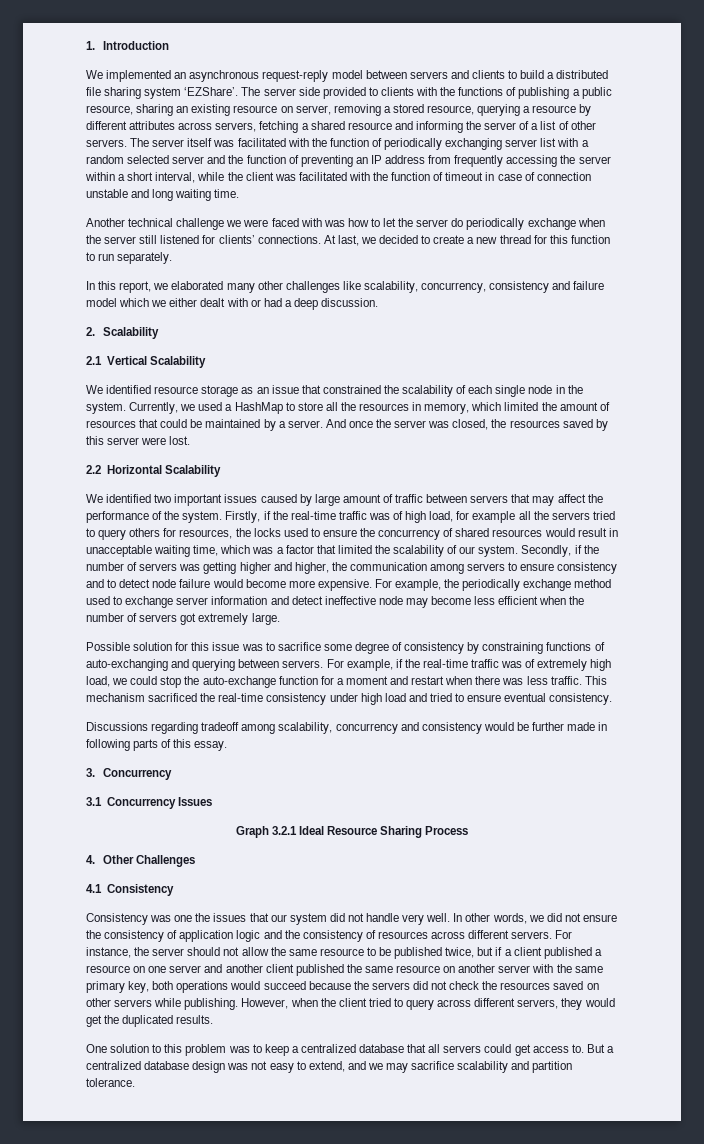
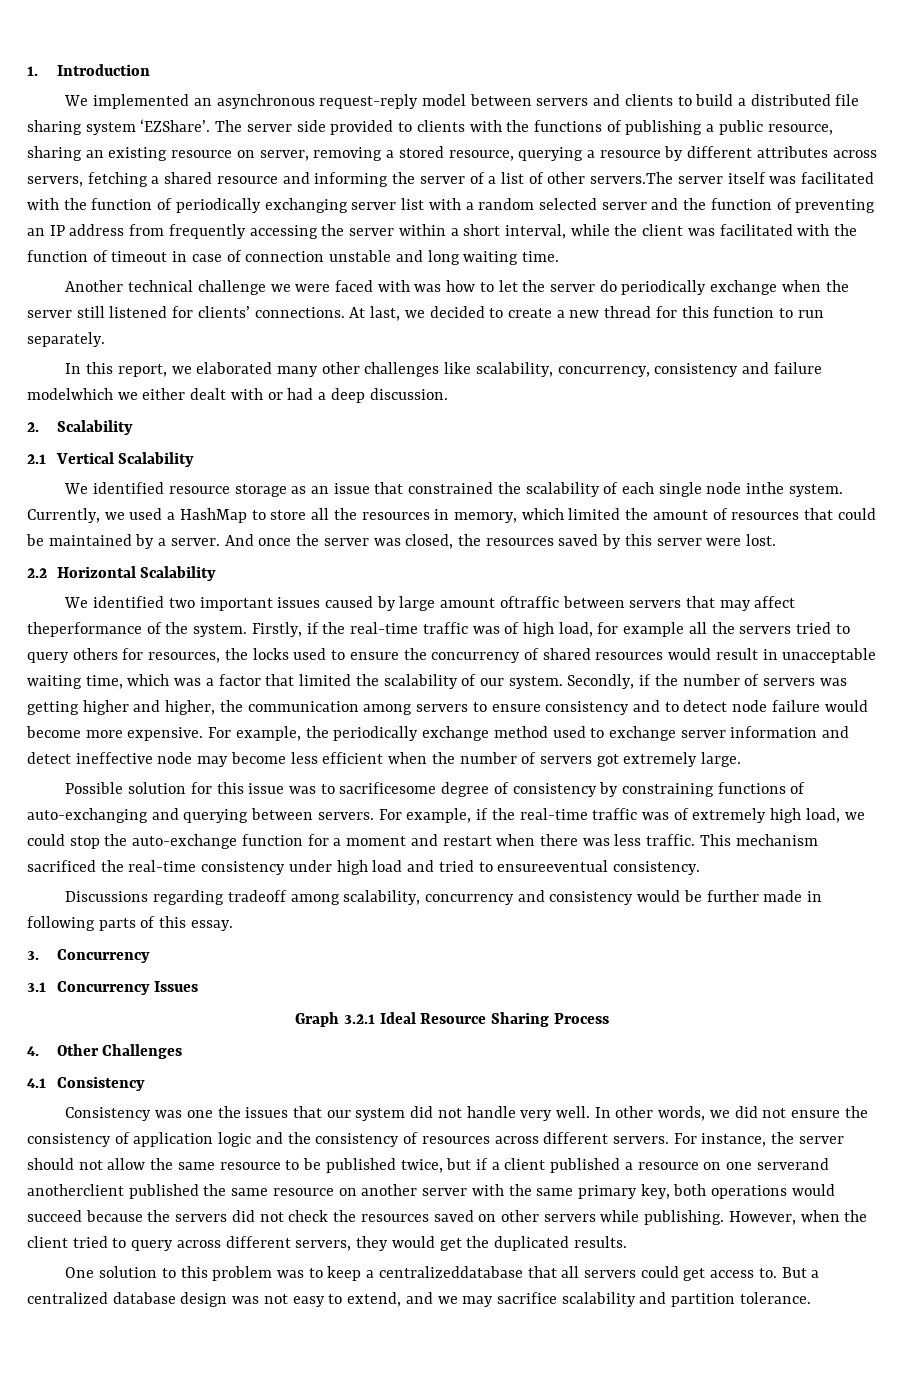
- The server side provided to clients with the functions of publishing a public resource, sharing an existing resource on server, removing a stored resource, querying a resource by different attributes across servers, fetching a shared resource and informing the server of a list of other servers. The server itself was facilitated with the function of periodically exchanging server list with a random selected server and the function of preventing an IP address from frequently accessing the server within a short interval, while the client was facilitated with the function of timeout in case of connection unstable and long waiting time.
+ The server side provided to clients with the functions of publishing a public resource, sharing an existing resource on server, removing a stored resource, querying a resource by different attributes across servers, fetching a shared resource and informing the server of a list of other servers.The server itself was facilitated with the function of periodically exchanging server list with a random selected server and the function of preventing an IP address from frequently accessing the server within a short interval, while the client was facilitated with the function of timeout in case of connection unstable and long waiting time.
- In this report, we elaborated many other challenges like scalability, concurrency, consistency and failure model which we either dealt with or had a deep discussion.
+ In this report, we elaborated many other challenges like scalability, concurrency, consistency and failure modelwhich we either dealt with or had a deep discussion.
- We identified resource storage as an issue that constrained the scalability of each single node in the system.
+ We identified resource storage as an issue that constrained the scalability of each single node inthe system.
- We identified two important issues caused by large amount of traffic between servers that may affect the performance of the system.
+ We identified two important issues caused by large amount oftraffic between servers that may affect theperformance of the system.
- Possible solution for this issue was to sacrifice some degree of consistency by constraining functions of auto-exchanging and querying between servers.
+ Possible solution for this issue was to sacrificesome degree of consistency by constraining functions of auto-exchanging and querying between servers.
- This mechanism sacrificed the real-time consistency under high load and tried to ensure eventual consistency.
+ This mechanism sacrificed the real-time consistency under high load and tried to ensureeventual consistency.
- For instance, the server should not allow the same resource to be published twice, but if a client published a resource on one server and another client published the same resource on another server with the same primary key, both operations would succeed because the servers did not check the resources saved on other servers while publishing.
+ For instance, the server should not allow the same resource to be published twice, but if a client published a resource on one serverand anotherclient published the same resource on another server with the same primary key, both operations would succeed because the servers did not check the resources saved on other servers while publishing.
- One solution to this problem was to keep a centralized database that all servers could get access to.
+ One solution to this problem was to keep a centralizeddatabase that all servers could get access to.

